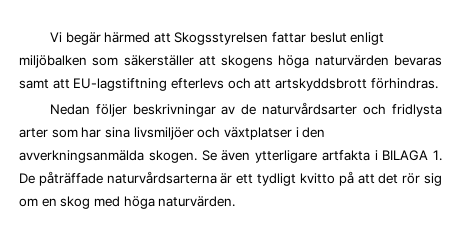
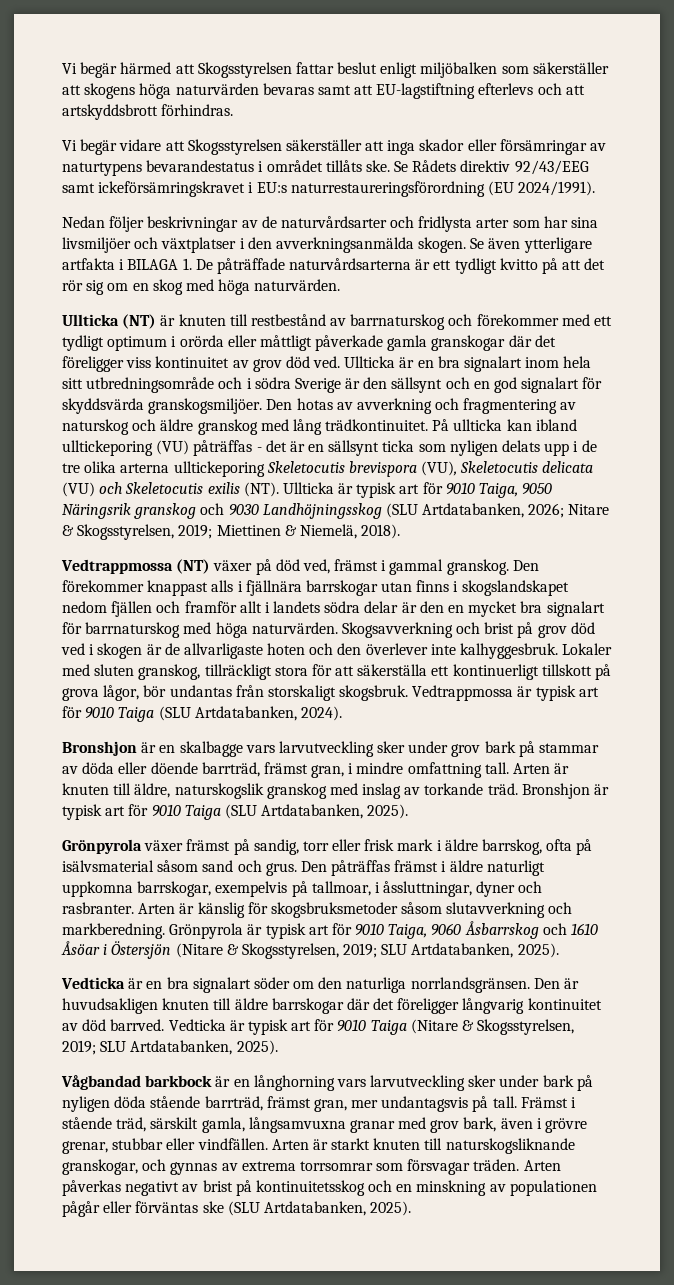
+ Vi begär vidare att Skogsstyrelsen säkerställer att inga skador eller försämringar av naturtypens bevarandestatus i området tillåts ske. Se Rådets direktiv 92/43/EEG samt ickeförsämringskravet i EU:s naturrestaureringsförordning (EU 2024/1991).
+ Ullticka (NT) är knuten till restbestånd av barrnaturskog och förekommer med ett tydligt optimum i orörda eller måttligt påverkade gamla granskogar där det föreligger viss kontinuitet av grov död ved. Ullticka är en bra signalart inom hela sitt utbredningsområde och i södra Sverige är den sällsynt och en god signalart för skyddsvärda granskogsmiljöer. Den hotas av avverkning och fragmentering av naturskog och äldre granskog med lång trädkontinuitet. På ullticka kan ibland ulltickeporing (VU) påträffas - det är en sällsynt ticka som nyligen delats upp i de tre olika arterna ulltickeporing Skeletocutis brevispora (VU), Skeletocutis delicata (VU) och Skeletocutis exilis (NT). Ullticka är typisk art för 9010 Taiga, 9050 Näringsrik granskog och 9030 Landhöjningsskog (SLU Artdatabanken, 2026; Nitare & Skogsstyrelsen, 2019; Miettinen & Niemelä, 2018).
+ Vedtrappmossa (NT) växer på död ved, främst i gammal granskog. Den förekommer knappast alls i fjällnära barrskogar utan finns i skogslandskapet nedom fjällen och framför allt i landets södra delar är den en mycket bra signalart för barrnaturskog med höga naturvärden. Skogsavverkning och brist på grov död ved i skogen är de allvarligaste hoten och den överlever inte kalhyggesbruk. Lokaler med sluten granskog, tillräckligt stora för att säkerställa ett kontinuerligt tillskott på grova lågor, bör undantas från storskaligt skogsbruk. Vedtrappmossa är typisk art för 9010 Taiga (SLU Artdatabanken, 2024).
+ Bronshjon är en skalbagge vars larvutveckling sker under grov bark på stammar av döda eller döende barrträd, främst gran, i mindre omfattning tall. Arten är knuten till äldre, naturskogslik granskog med inslag av torkande träd. Bronshjon är typisk art för 9010 Taiga (SLU Artdatabanken, 2025).
+ Grönpyrola växer främst på sandig, torr eller frisk mark i äldre barrskog, ofta på isälvsmaterial såsom sand och grus. Den påträffas främst i äldre naturligt uppkomna barrskogar, exempelvis på tallmoar, i åssluttningar, dyner och rasbranter. Arten är känslig för skogsbruksmetoder såsom slutavverkning och markberedning. Grönpyrola är typisk art för 9010 Taiga, 9060 Åsbarrskog och 1610 Åsöar i Östersjön (Nitare & Skogsstyrelsen, 2019; SLU Artdatabanken, 2025).
+ Vedticka är en bra signalart söder om den naturliga norrlandsgränsen. Den är huvudsakligen knuten till äldre barrskogar där det föreligger långvarig kontinuitet av död barrved. Vedticka är typisk art för 9010 Taiga (Nitare & Skogsstyrelsen, 2019; SLU Artdatabanken, 2025).
+ Vågbandad barkbock är en långhorning vars larvutveckling sker under bark på nyligen döda stående barrträd, främst gran, mer undantagsvis på tall. Främst i stående träd, särskilt gamla, långsamvuxna granar med grov bark, även i grövre grenar, stubbar eller vindfällen. Arten är starkt knuten till naturskogsliknande granskogar, och gynnas av extrema torrsomrar som försvagar träden. Arten påverkas negativt av brist på kontinuitetsskog och en minskning av populationen pågår eller förväntas ske (SLU Artdatabanken, 2025).

